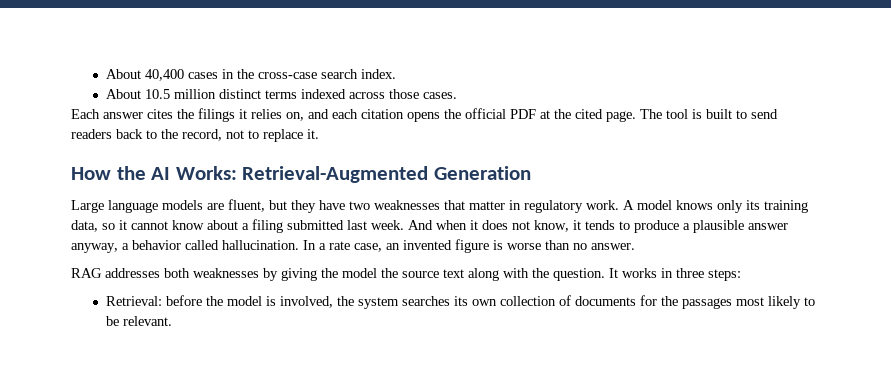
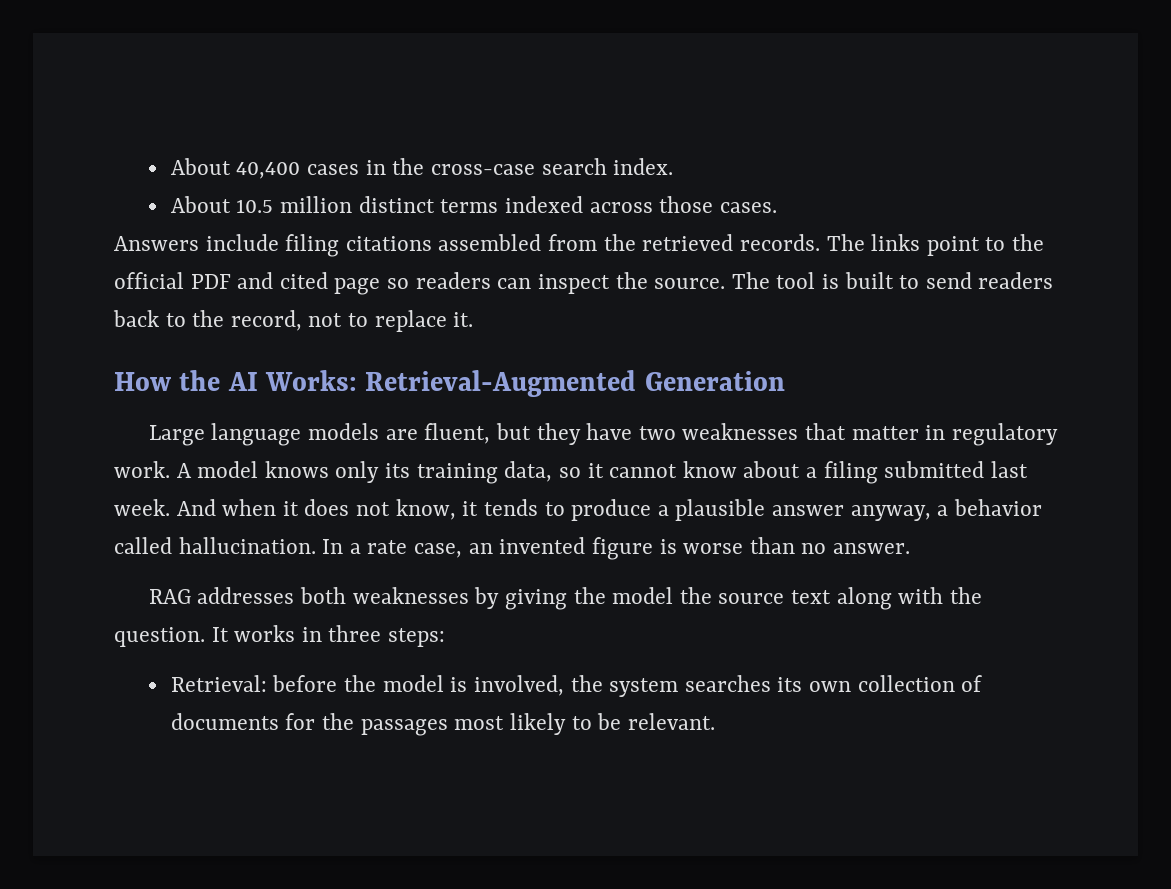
- Each answer cites the filings it relies on, and each citation opens the official PDF at the cited page.
+ Answers include filing citations assembled from the retrieved records. The links point to the official PDF and cited page so readers can inspect the source.

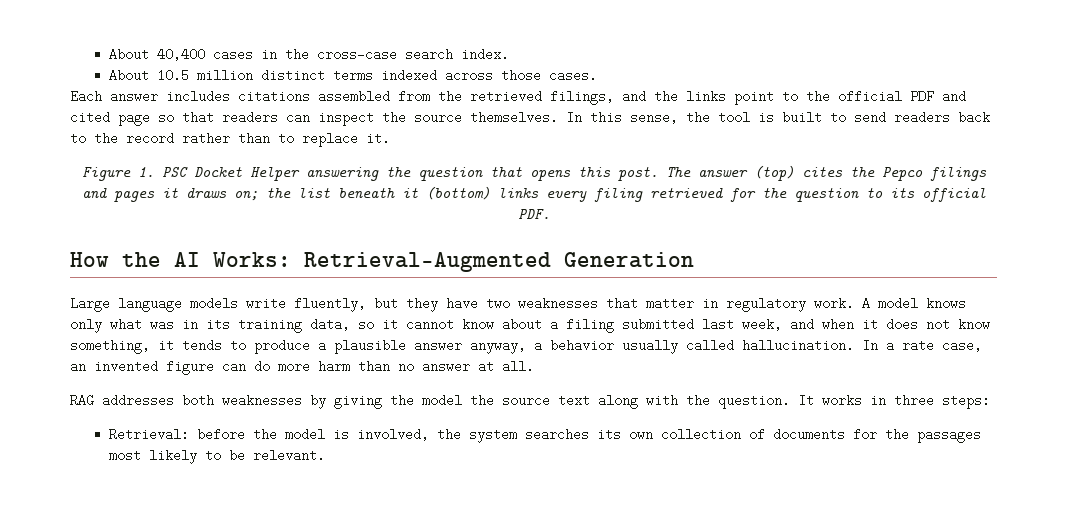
- Answers include filing citations assembled from the retrieved records. The links point to the official PDF and cited page so readers can inspect the source. The tool is built to send readers back to the record, not to replace it.
+ Each answer includes citations assembled from the retrieved filings, and the links point to the official PDF and cited page so that readers can inspect the source themselves. In this sense, the tool is built to send readers back to the record rather than to replace it.
+ Figure 1. PSC Docket Helper answering the question that opens this post. The answer (top) cites the Pepco filings and pages it draws on; the list beneath it (bottom) links every filing retrieved for the question to its official PDF.
- Large language models are fluent, but they have two weaknesses that matter in regulatory work.
+ Large language models write fluently, but they have two weaknesses that matter in regulatory work.
- A model knows only its training data, so it cannot know about a filing submitted last week. And when it does not know, it tends to produce a plausible answer anyway, a behavior called hallucination.
+ A model knows only what was in its training data, so it cannot know about a filing submitted last week, and when it does not know something, it tends to produce a plausible answer anyway, a behavior usually called hallucination.
- In a rate case, an invented figure is worse than no answer.
+ In a rate case, an invented figure can do more harm than no answer at all.

